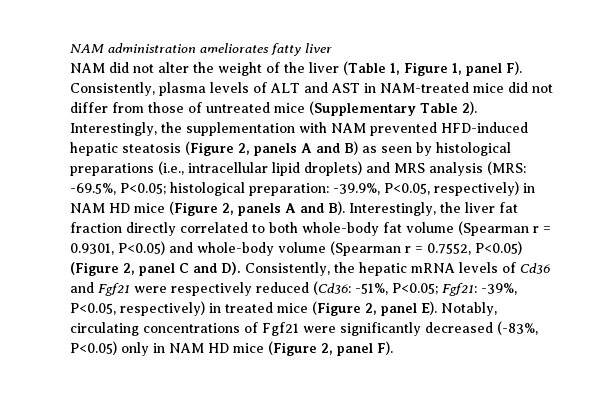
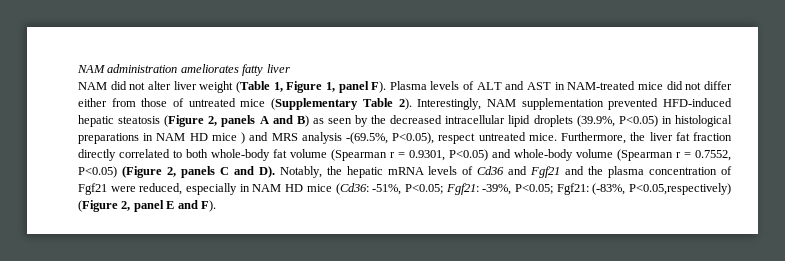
- NAM did not alter the weight of the liver (Table 1, Figure 1, panel F). Consistently, plasma levels of ALT and AST in NAM-treated mice did not differ from those of untreated mice (Supplementary Table 2).
+ NAM did not alter liver weight (Table 1, Figure 1, panel F). Plasma levels of ALT and AST in NAM-treated mice did not differ either from those of untreated mice (Supplementary Table 2).
- Interestingly, the supplementation with NAM prevented HFD-induced hepatic steatosis (Figure 2, panels A and B) as seen by histological preparations (i.e., intracellular lipid droplets) and MRS analysis (MRS: -69.5%, P<0.05; histological preparation: -39.9%, P<0.05, respectively) in NAM HD mice (Figure 2, panels A and B). Interestingly, the liver fat fraction directly correlated to both whole-body fat volume (Spearman r = 0.9301, P<0.05) and whole-body volume (Spearman r = 0.7552, P<0.05) (Figure 2, panel C and D). Consistently, the hepatic mRNA levels of Cd36 and Fgf21 were respectively reduced (Cd36: -51%, P<0.05; Fgf21: -39%, P<0.05, respectively) in treated mice (Figure 2, panel E). Notably, circulating concentrations of Fgf21 were significantly decreased (-83%, P<0.05) only in NAM HD mice (Figure 2, panel F).
+ Interestingly, NAM supplementation prevented HFD-induced hepatic steatosis (Figure 2, panels A and B) as seen by the decreased intracellular lipid droplets (39.9%, P<0.05) in histological preparations in NAM HD mice ) and MRS analysis -(69.5%, P<0.05), respect untreated mice. Furthermore, the liver fat fraction directly correlated to both whole-body fat volume (Spearman r = 0.9301, P<0.05) and whole-body volume (Spearman r = 0.7552, P<0.05) (Figure 2, panels C and D). Notably, the hepatic mRNA levels of Cd36 and Fgf21 and the plasma concentration of Fgf21 were reduced, especially in NAM HD mice (Cd36: -51%, P<0.05; Fgf21: -39%, P<0.05; Fgf21: (-83%, P<0.05,respectively) (Figure 2, panel E and F).

